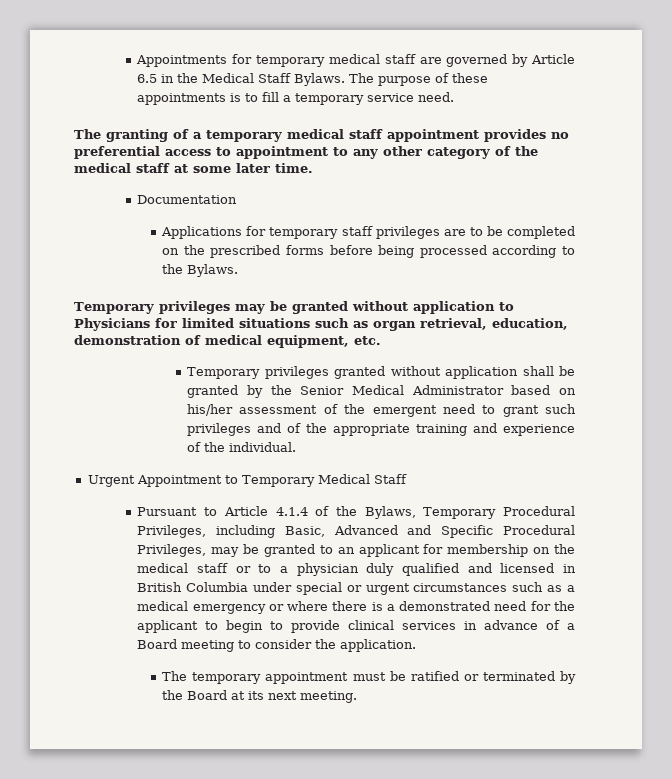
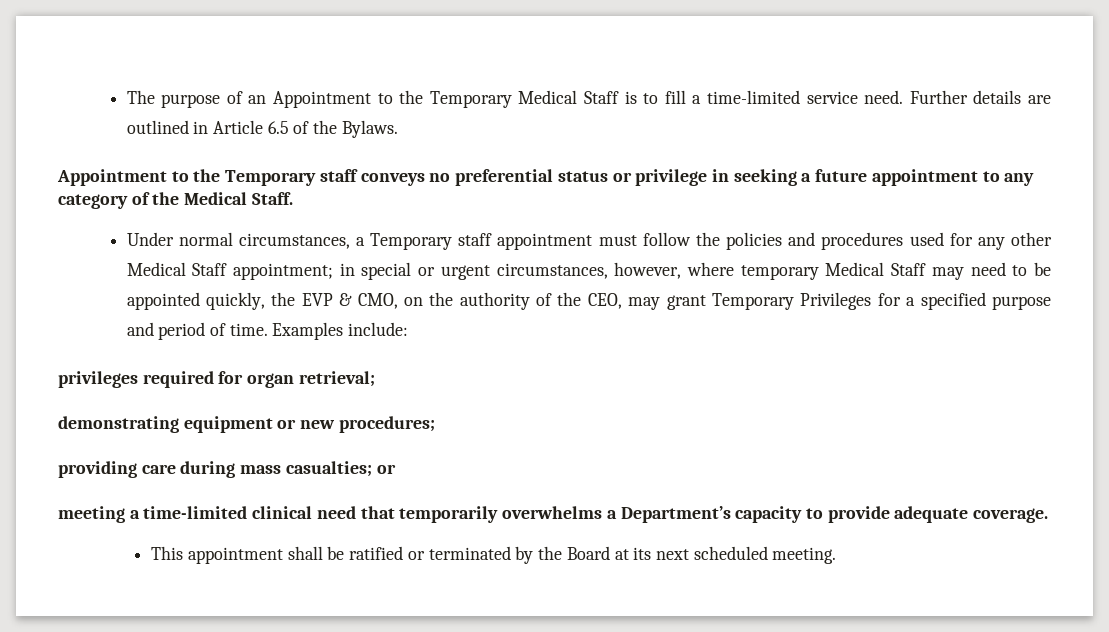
- Appointments for temporary medical staff are governed by Article 6.5 in the Medical Staff Bylaws. The purpose of these appointments is to fill a temporary service need.
- The granting of a temporary medical staff appointment provides no preferential access to appointment to any other category of the medical staff at some later time.
- Documentation
- Applications for temporary staff privileges are to be completed on the prescribed forms before being processed according to the Bylaws.
- Temporary privileges may be granted without application to Physicians for limited situations such as organ retrieval, education, demonstration of medical equipment, etc.
- Temporary privileges granted without application shall be granted by the Senior Medical Administrator based on his/her assessment of the emergent need to grant such privileges and of the appropriate training and experience of the individual.
- Urgent Appointment to Temporary Medical Staff
- Pursuant to Article 4.1.4 of the Bylaws, Temporary Procedural Privileges, including Basic, Advanced and Specific Procedural Privileges, may be granted to an applicant for membership on the medical staff or to a physician duly qualified and licensed in British Columbia under special or urgent circumstances such as a medical emergency or where there is a demonstrated need for the applicant to begin to provide clinical services in advance of a Board meeting to consider the application.
- The temporary appointment must be ratified or terminated by the Board at its next meeting.
+ The purpose of an Appointment to the Temporary Medical Staff is to fill a time-limited service need. Further details are outlined in Article 6.5 of the Bylaws.
+ Appointment to the Temporary staff conveys no preferential status or privilege in seeking a future appointment to any category of the Medical Staff.
+ Under normal circumstances, a Temporary staff appointment must follow the policies and procedures used for any other Medical Staff appointment; in special or urgent circumstances, however, where temporary Medical Staff may need to be appointed quickly, the EVP & CMO, on the authority of the CEO, may grant Temporary Privileges for a specified purpose and period of time. Examples include:
+ privileges required for organ retrieval;
+ demonstrating equipment or new procedures;
+ providing care during mass casualties; or
+ meeting a time-limited clinical need that temporarily overwhelms a Department’s capacity to provide adequate coverage.
+ This appointment shall be ratified or terminated by the Board at its next scheduled meeting.

